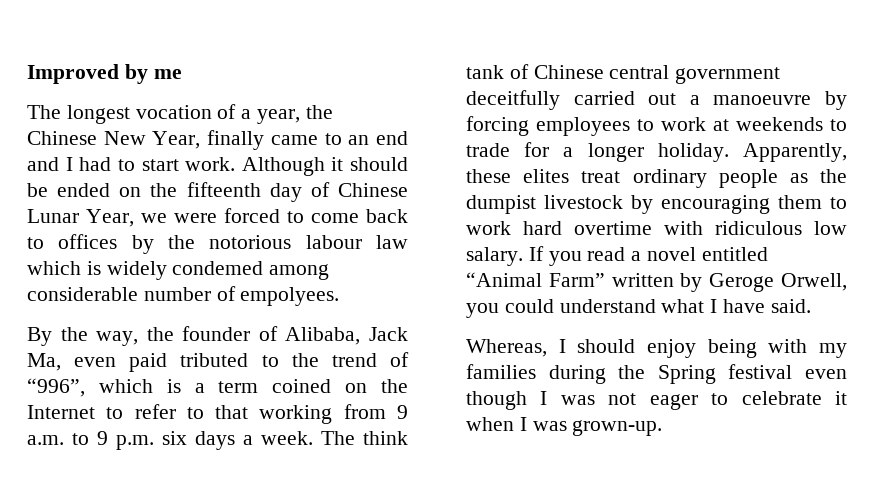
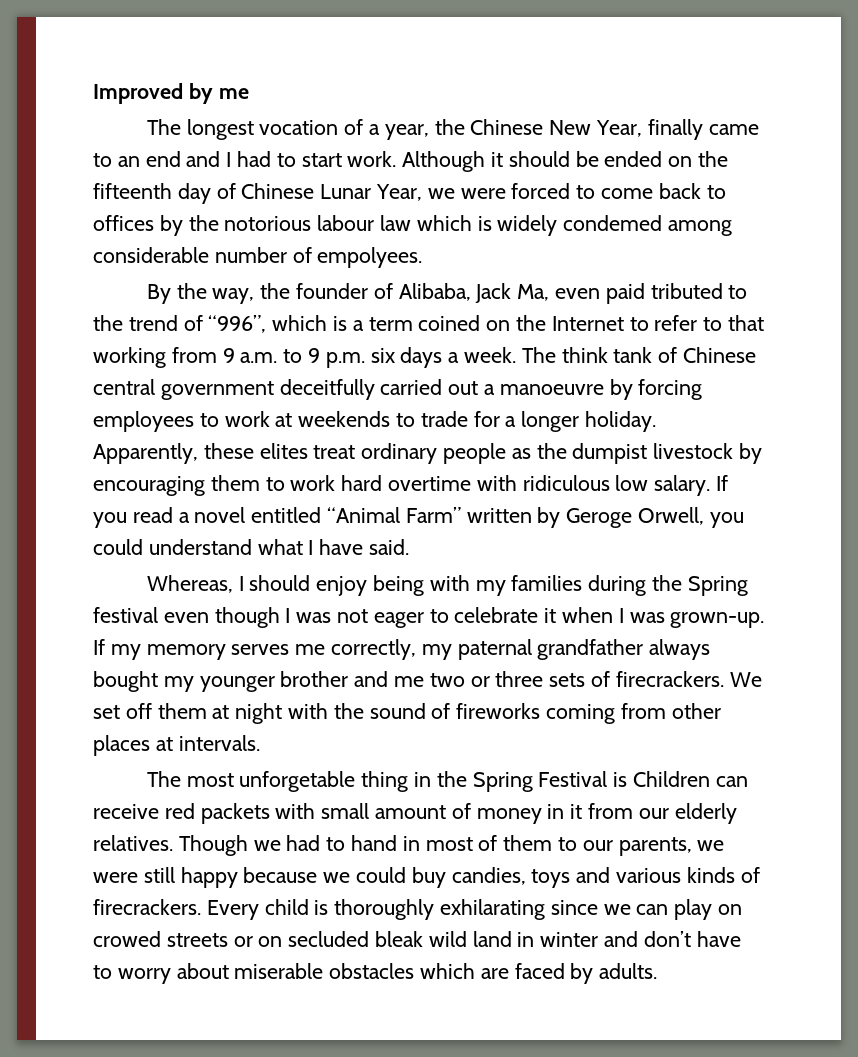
+ If my memory serves me correctly, my paternal grandfather always bought my younger brother and me two or three sets of firecrackers. We set off them at night with the sound of fireworks coming from other places at intervals.
+ The most unforgetable thing in the Spring Festival is Children can receive red packets with small amount of money in it from our elderly relatives. Though we had to hand in most of them to our parents, we were still happy because we could buy candies, toys and various kinds of firecrackers. Every child is thoroughly exhilarating since we can play on crowed streets or on secluded bleak wild land in winter and don’t have to worry about miserable obstacles which are faced by adults.

